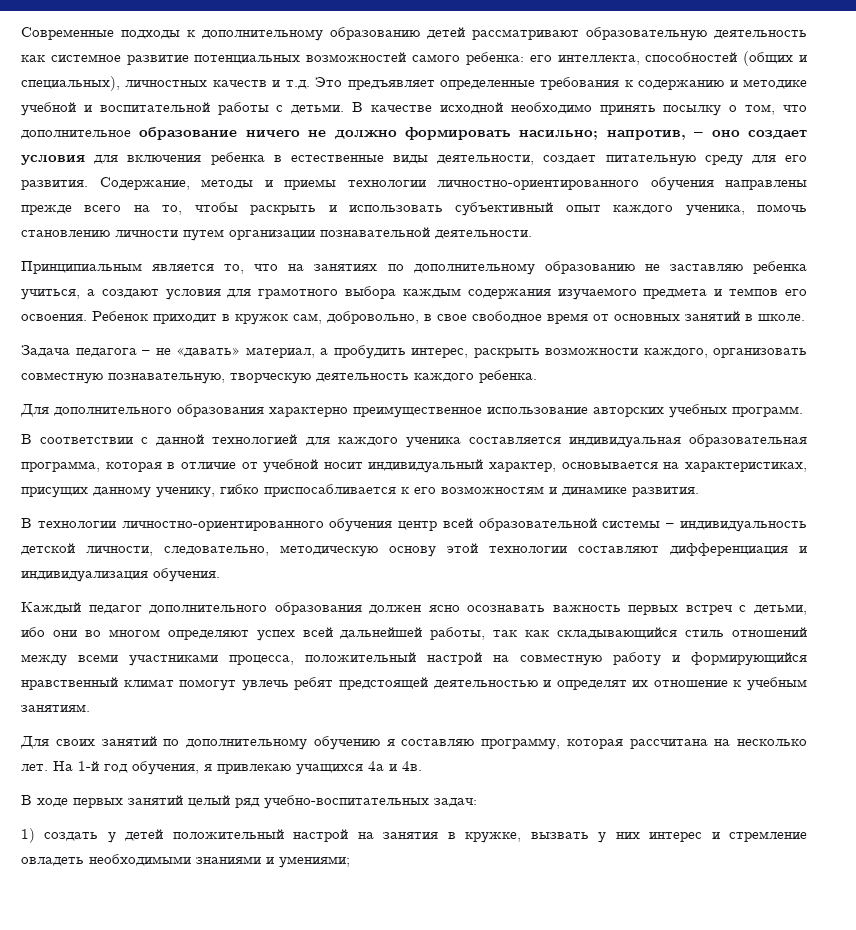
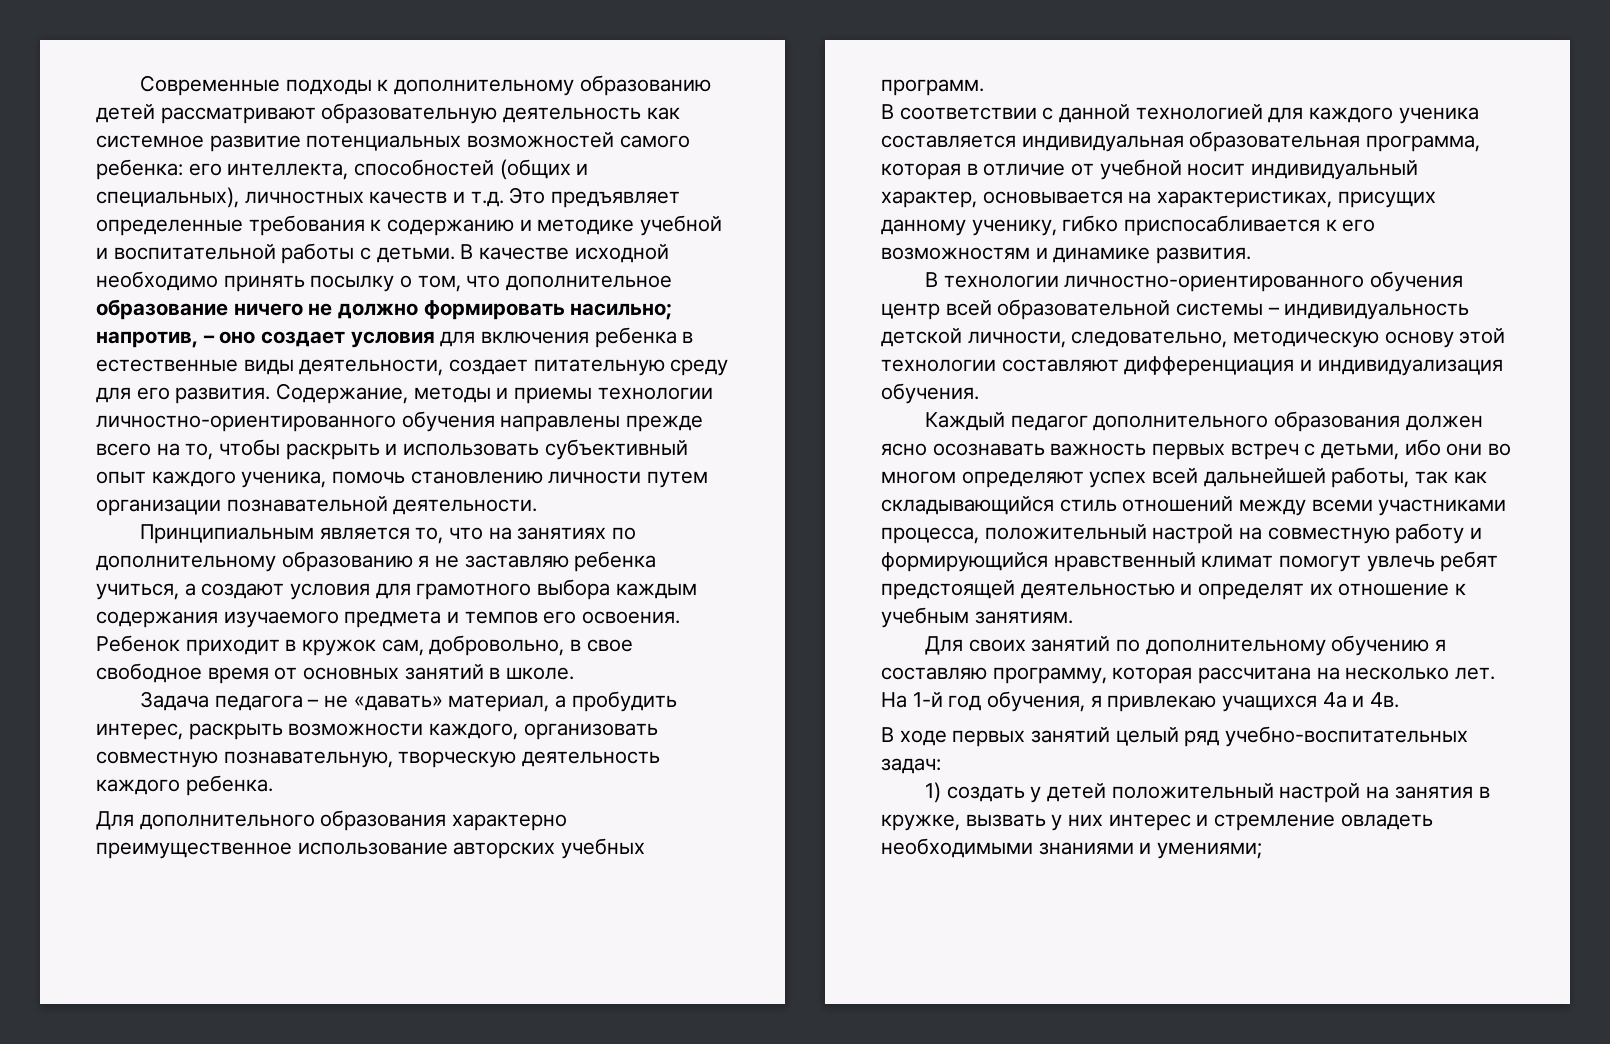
- Принципиальным является то, что на занятиях по дополнительному образованию не заставляю ребенка учиться, а создают условия для грамотного выбора каждым содержания изучаемого предмета и темпов его освоения.
+ Принципиальным является то, что на занятиях по дополнительному образованию я не заставляю ребенка учиться, а создают условия для грамотного выбора каждым содержания изучаемого предмета и темпов его освоения.

